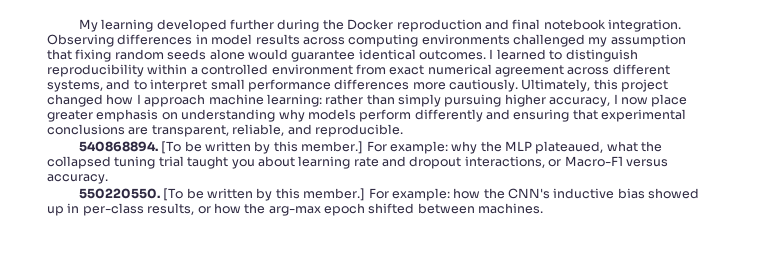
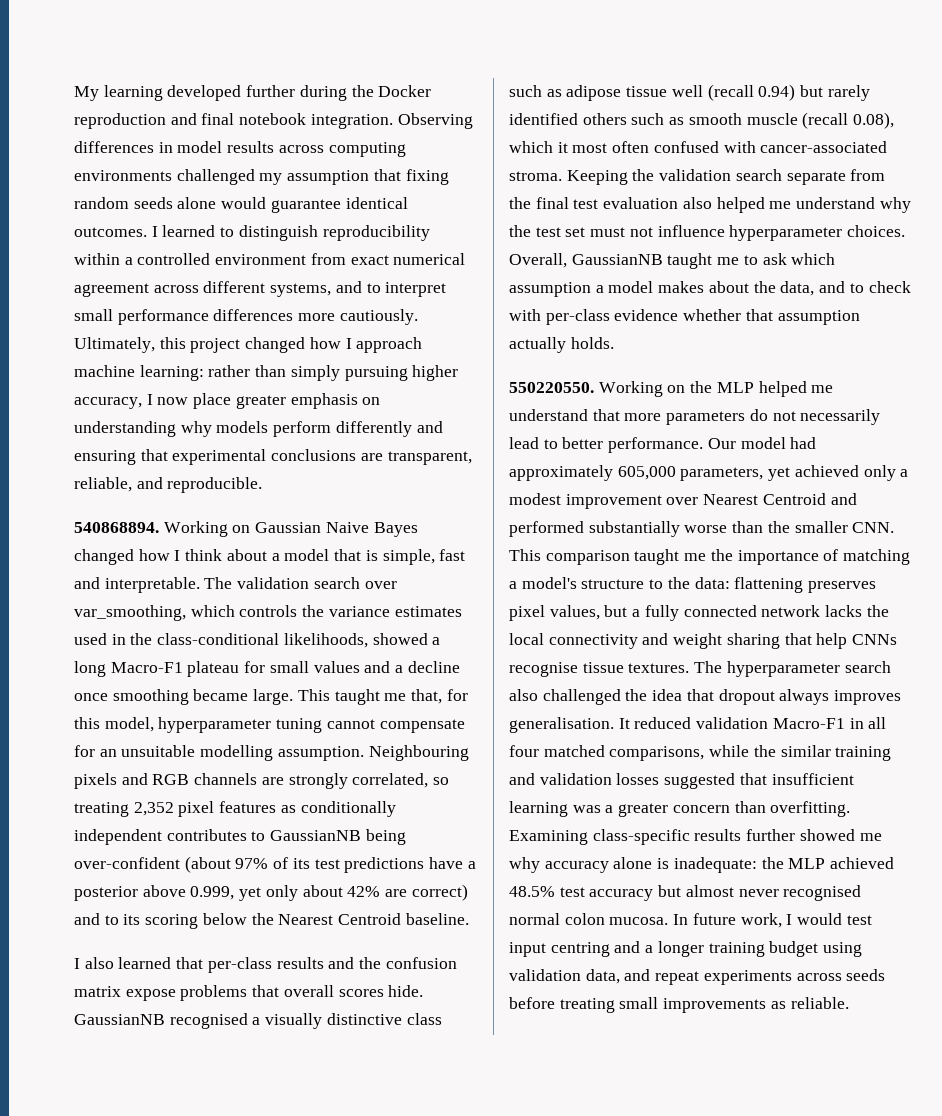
- [To be written by this member.] For example: why the MLP plateaued, what the collapsed tuning trial taught you about learning rate and dropout interactions, or Macro-F1 versus accuracy.
- 550220550. [To be written by this member.] For example: how the CNN's inductive bias showed up in per-class results, or how the arg-max epoch shifted between machines.
+ Working on Gaussian Naive Bayes changed how I think about a model that is simple, fast and interpretable. The validation search over var_smoothing, which controls the variance estimates used in the class-conditional likelihoods, showed a long Macro-F1 plateau for small values and a decline once smoothing became large. This taught me that, for this model, hyperparameter tuning cannot compensate for an unsuitable modelling assumption. Neighbouring pixels and RGB channels are strongly correlated, so treating 2,352 pixel features as conditionally independent contributes to GaussianNB being over-confident (about 97% of its test predictions have a posterior above 0.999, yet only about 42% are correct) and to its scoring below the Nearest Centroid baseline.
+ I also learned that per-class results and the confusion matrix expose problems that overall scores hide. GaussianNB recognised a visually distinctive class such as adipose tissue well (recall 0.94) but rarely identified others such as smooth muscle (recall 0.08), which it most often confused with cancer-associated stroma. Keeping the validation search separate from the final test evaluation also helped me understand why the test set must not influence hyperparameter choices. Overall, GaussianNB taught me to ask which assumption a model makes about the data, and to check with per-class evidence whether that assumption actually holds.
+ 550220550. Working on the MLP helped me understand that more parameters do not necessarily lead to better performance. Our model had approximately 605,000 parameters, yet achieved only a modest improvement over Nearest Centroid and performed substantially worse than the smaller CNN. This comparison taught me the importance of matching a model's structure to the data: flattening preserves pixel values, but a fully connected network lacks the local connectivity and weight sharing that help CNNs recognise tissue textures. The hyperparameter search also challenged the idea that dropout always improves generalisation. It reduced validation Macro-F1 in all four matched comparisons, while the similar training and validation losses suggested that insufficient learning was a greater concern than overfitting. Examining class-specific results further showed me why accuracy alone is inadequate: the MLP achieved 48.5% test accuracy but almost never recognised normal colon mucosa. In future work, I would test input centring and a longer training budget using validation data, and repeat experiments across seeds before treating small improvements as reliable.

